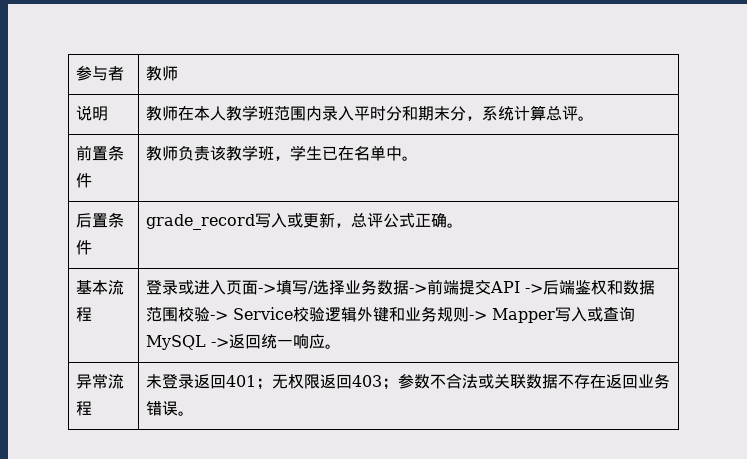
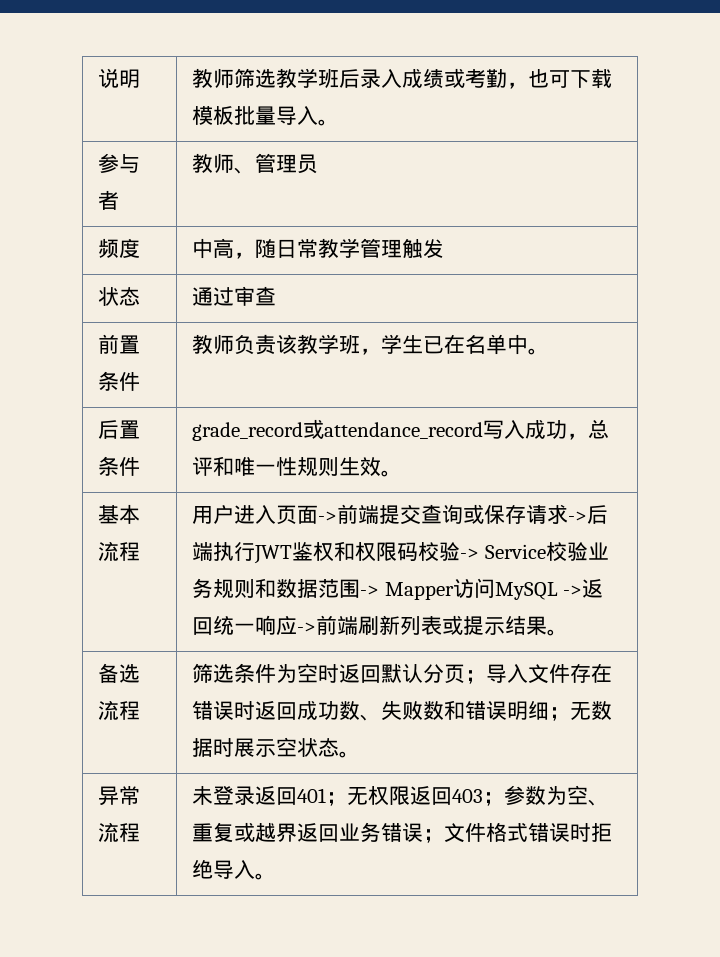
- 参与者 | 教师
- 说明 | 教师在本人教学班范围内录入平时分和期末分，系统计算总评。
+ 说明 | 教师筛选教学班后录入成绩或考勤，也可下载模板批量导入。
+ 参与者 | 教师、管理员
+ 频度 | 中高，随日常教学管理触发
+ 状态 | 通过审查
- 后置条件 | grade_record写入或更新，总评公式正确。
+ 后置条件 | grade_record或attendance_record写入成功，总评和唯一性规则生效。
- 登录或进入页面->填写/选择业务数据->前端提交API ->后端鉴权和数据范围校验-> Service校验逻辑外键和业务规则-> Mapper写入或查询MySQL ->返回统一响应。
+ 用户进入页面->前端提交查询或保存请求->后端执行JWT鉴权和权限码校验-> Service校验业务规则和数据范围-> Mapper访问MySQL ->返回统一响应->前端刷新列表或提示结果。
+ 备选流程 | 筛选条件为空时返回默认分页；导入文件存在错误时返回成功数、失败数和错误明细；无数据时展示空状态。
- 异常流程 | 未登录返回401；无权限返回403；参数不合法或关联数据不存在返回业务错误。
+ 异常流程 | 未登录返回401；无权限返回403；参数为空、重复或越界返回业务错误；文件格式错误时拒绝导入。

